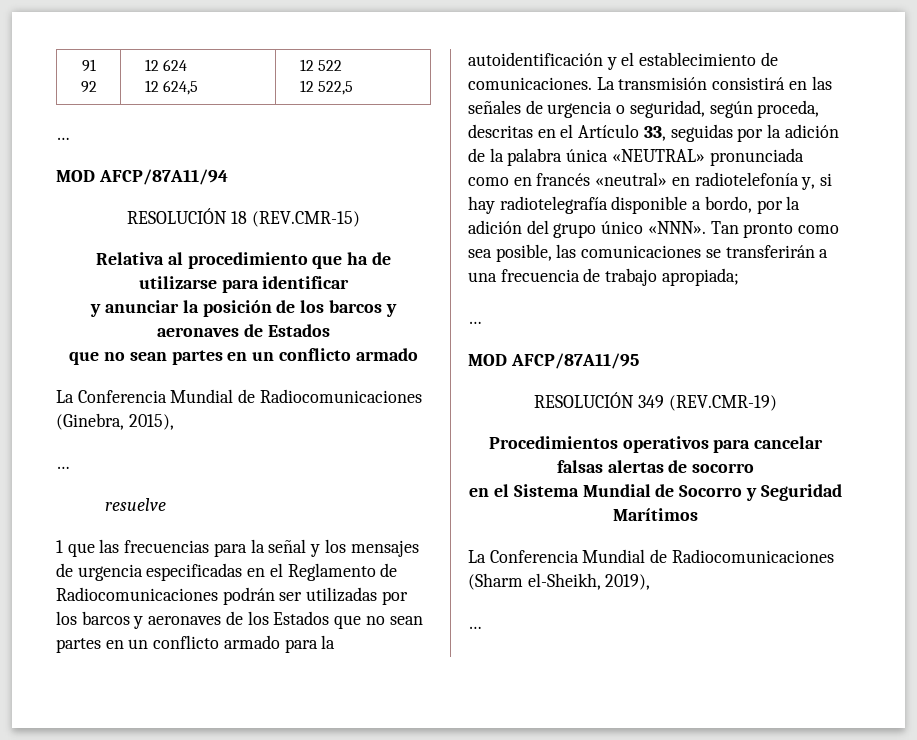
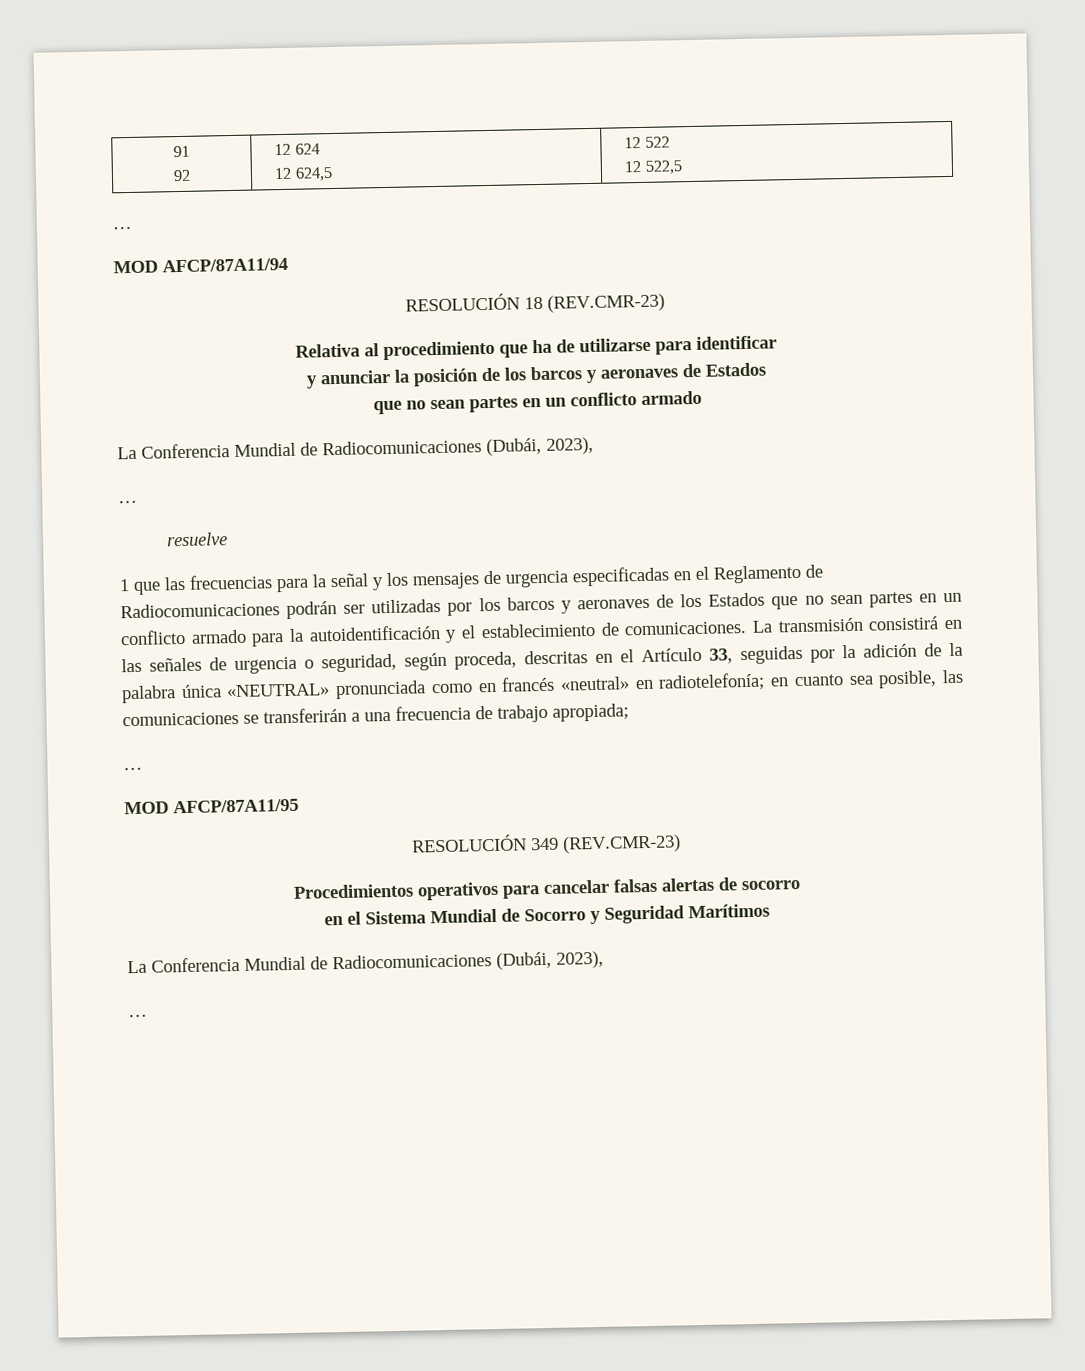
- RESOLUCIÓN 18 (REV.CMR-15)
+ RESOLUCIÓN 18 (REV.CMR-23)
  y anunciar la posición de los barcos y aeronaves de Estados
  que no sean partes en un conflicto armado
- La Conferencia Mundial de Radiocomunicaciones (Ginebra, 2015),
+ La Conferencia Mundial de Radiocomunicaciones (Dubái, 2023),
- La transmisión consistirá en las señales de urgencia o seguridad, según proceda, descritas en el Artículo 33, seguidas por la adición de la palabra única «NEUTRAL» pronunciada como en francés «neutral» en radiotelefonía y, si hay radiotelegrafía disponible a bordo, por la adición del grupo único «NNN». Tan pronto como sea posible, las comunicaciones se transferirán a una frecuencia de trabajo apropiada;
+ La transmisión consistirá en las señales de urgencia o seguridad, según proceda, descritas en el Artículo 33, seguidas por la adición de la palabra única «NEUTRAL» pronunciada como en francés «neutral» en radiotelefonía; en cuanto sea posible, las comunicaciones se transferirán a una frecuencia de trabajo apropiada;
- RESOLUCIÓN 349 (REV.CMR-19)
+ RESOLUCIÓN 349 (REV.CMR-23)
  en el Sistema Mundial de Socorro y Seguridad Marítimos
- La Conferencia Mundial de Radiocomunicaciones (Sharm el-Sheikh, 2019),
+ La Conferencia Mundial de Radiocomunicaciones (Dubái, 2023),

